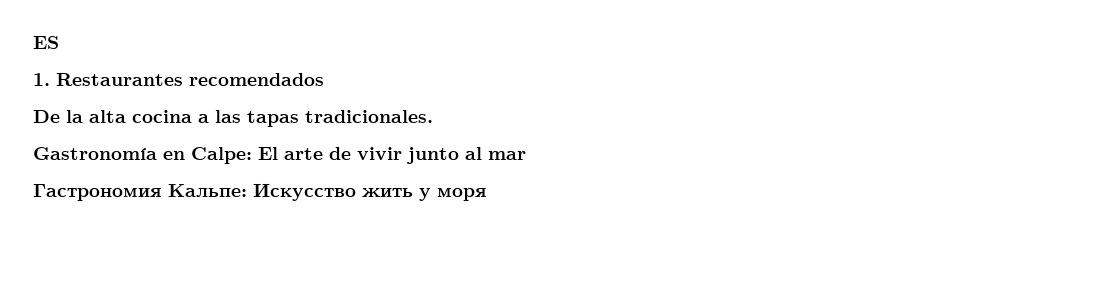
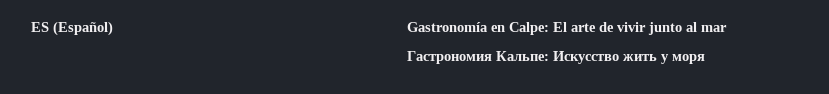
- ES
- 1. Restaurantes recomendados
- De la alta cocina a las tapas tradicionales.
+ ES (Español)

